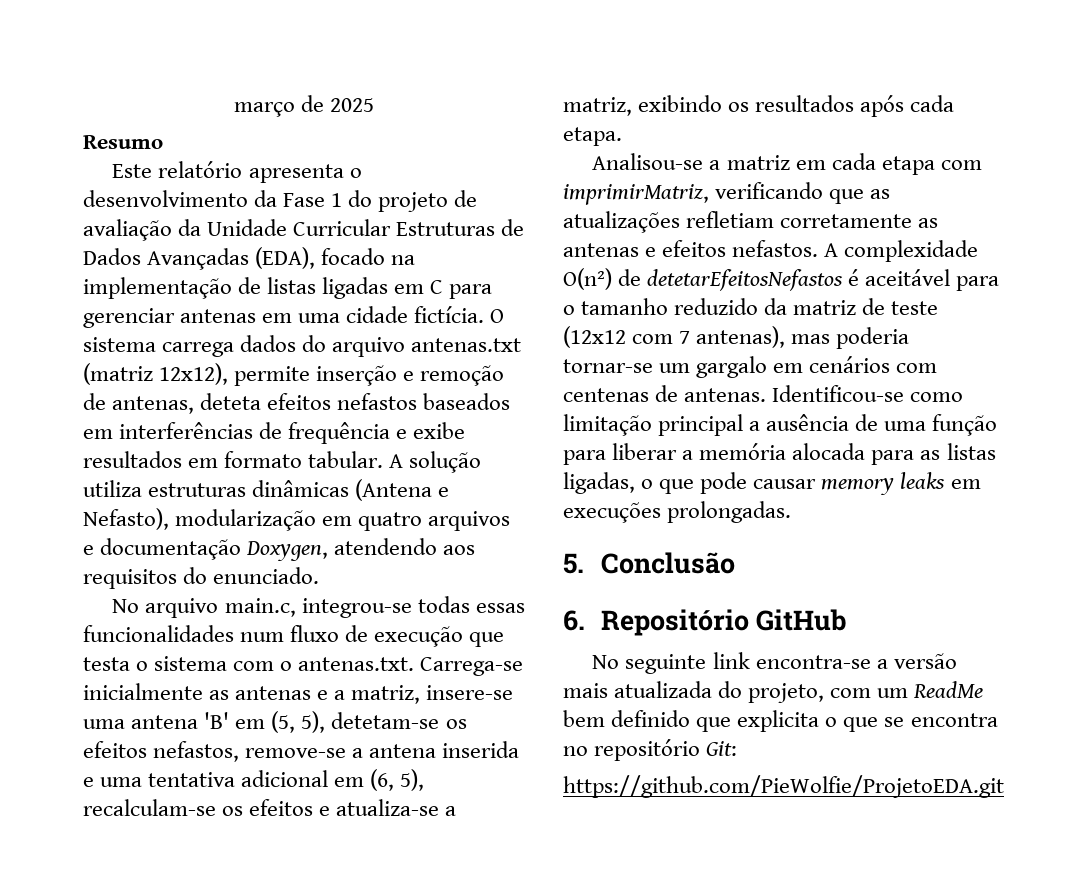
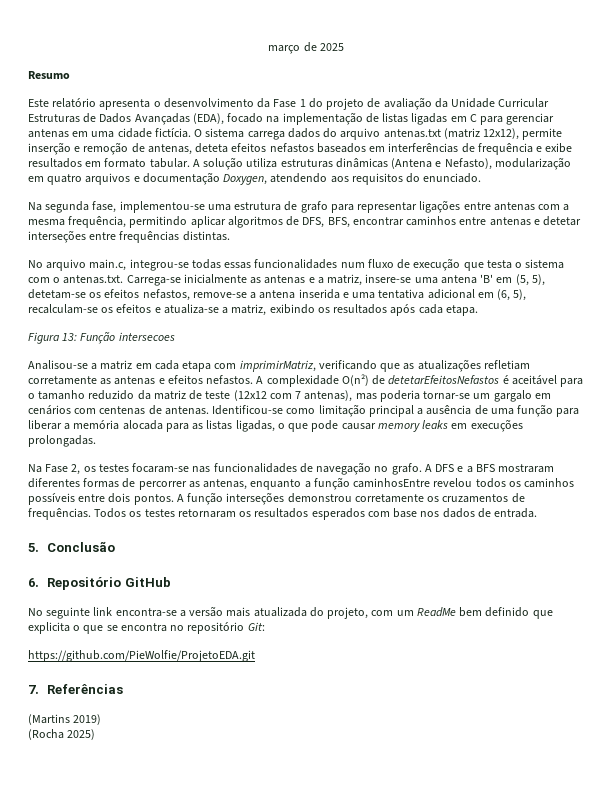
+ Na segunda fase, implementou-se uma estrutura de grafo para representar ligações entre antenas com a mesma frequência, permitindo aplicar algoritmos de DFS, BFS, encontrar caminhos entre antenas e detetar interseções entre frequências distintas.
+ Figura 13: Função intersecoes
+ Na Fase 2, os testes focaram-se nas funcionalidades de navegação no grafo. A DFS e a BFS mostraram diferentes formas de percorrer as antenas, enquanto a função caminhosEntre revelou todos os caminhos possíveis entre dois pontos. A função interseções demonstrou corretamente os cruzamentos de frequências. Todos os testes retornaram os resultados esperados com base nos dados de entrada.
+ 7. Referências
+ (Martins 2019)
+ (Rocha 2025)

